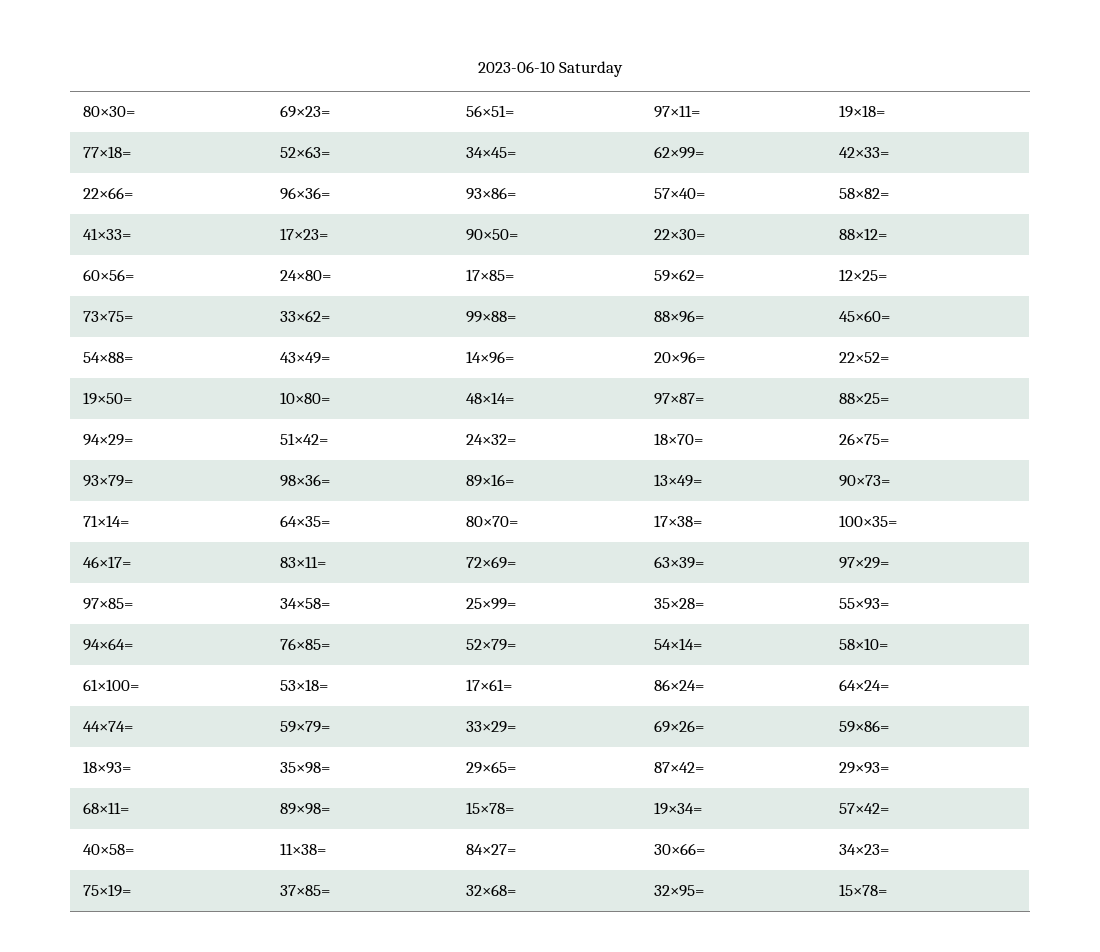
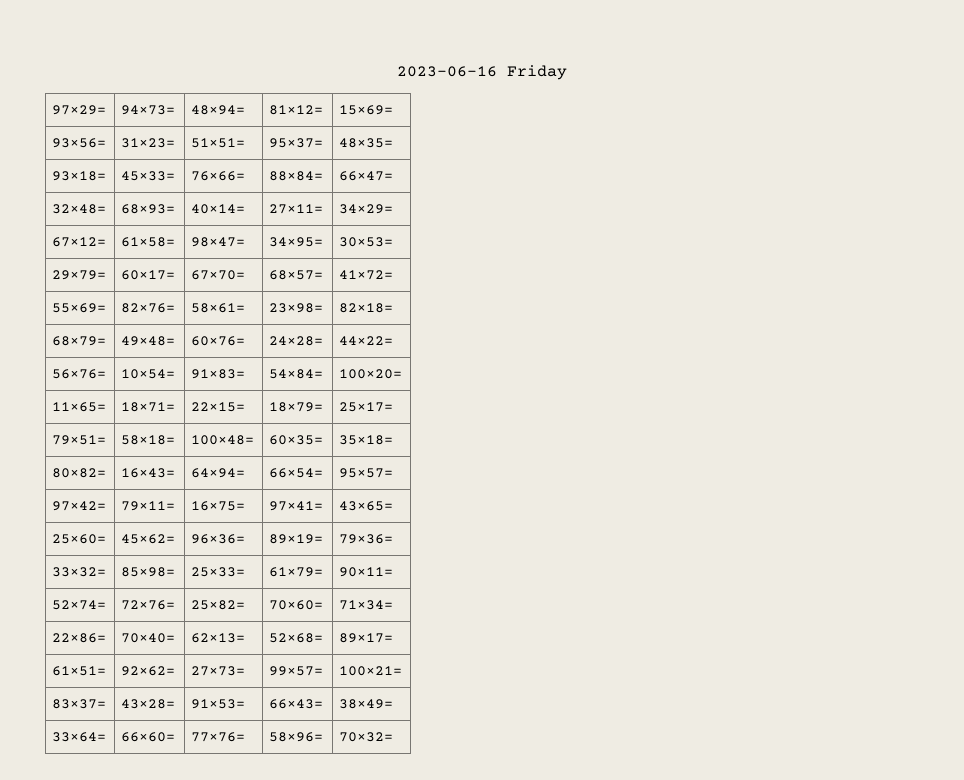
- 2023-06-10 Saturday
- 80×30= | 69×23= | 56×51= | 97×11= | 19×18=
- 77×18= | 52×63= | 34×45= | 62×99= | 42×33=
- 22×66= | 96×36= | 93×86= | 57×40= | 58×82=
- 41×33= | 17×23= | 90×50= | 22×30= | 88×12=
- 60×56= | 24×80= | 17×85= | 59×62= | 12×25=
- 73×75= | 33×62= | 99×88= | 88×96= | 45×60=
- 54×88= | 43×49= | 14×96= | 20×96= | 22×52=
- 19×50= | 10×80= | 48×14= | 97×87= | 88×25=
- 94×29= | 51×42= | 24×32= | 18×70= | 26×75=
- 93×79= | 98×36= | 89×16= | 13×49= | 90×73=
- 71×14= | 64×35= | 80×70= | 17×38= | 100×35=
- 46×17= | 83×11= | 72×69= | 63×39= | 97×29=
- 97×85= | 34×58= | 25×99= | 35×28= | 55×93=
- 94×64= | 76×85= | 52×79= | 54×14= | 58×10=
- 61×100= | 53×18= | 17×61= | 86×24= | 64×24=
- 44×74= | 59×79= | 33×29= | 69×26= | 59×86=
- 18×93= | 35×98= | 29×65= | 87×42= | 29×93=
- 68×11= | 89×98= | 15×78= | 19×34= | 57×42=
- 40×58= | 11×38= | 84×27= | 30×66= | 34×23=
- 75×19= | 37×85= | 32×68= | 32×95= | 15×78=
+ 2023-06-16 Friday
+ 97×29= | 94×73= | 48×94= | 81×12= | 15×69=
+ 93×56= | 31×23= | 51×51= | 95×37= | 48×35=
+ 93×18= | 45×33= | 76×66= | 88×84= | 66×47=
+ 32×48= | 68×93= | 40×14= | 27×11= | 34×29=
+ 67×12= | 61×58= | 98×47= | 34×95= | 30×53=
+ 29×79= | 60×17= | 67×70= | 68×57= | 41×72=
+ 55×69= | 82×76= | 58×61= | 23×98= | 82×18=
+ 68×79= | 49×48= | 60×76= | 24×28= | 44×22=
+ 56×76= | 10×54= | 91×83= | 54×84= | 100×20=
+ 11×65= | 18×71= | 22×15= | 18×79= | 25×17=
+ 79×51= | 58×18= | 100×48= | 60×35= | 35×18=
+ 80×82= | 16×43= | 64×94= | 66×54= | 95×57=
+ 97×42= | 79×11= | 16×75= | 97×41= | 43×65=
+ 25×60= | 45×62= | 96×36= | 89×19= | 79×36=
+ 33×32= | 85×98= | 25×33= | 61×79= | 90×11=
+ 52×74= | 72×76= | 25×82= | 70×60= | 71×34=
+ 22×86= | 70×40= | 62×13= | 52×68= | 89×17=
+ 61×51= | 92×62= | 27×73= | 99×57= | 100×21=
+ 83×37= | 43×28= | 91×53= | 66×43= | 38×49=
+ 33×64= | 66×60= | 77×76= | 58×96= | 70×32=

